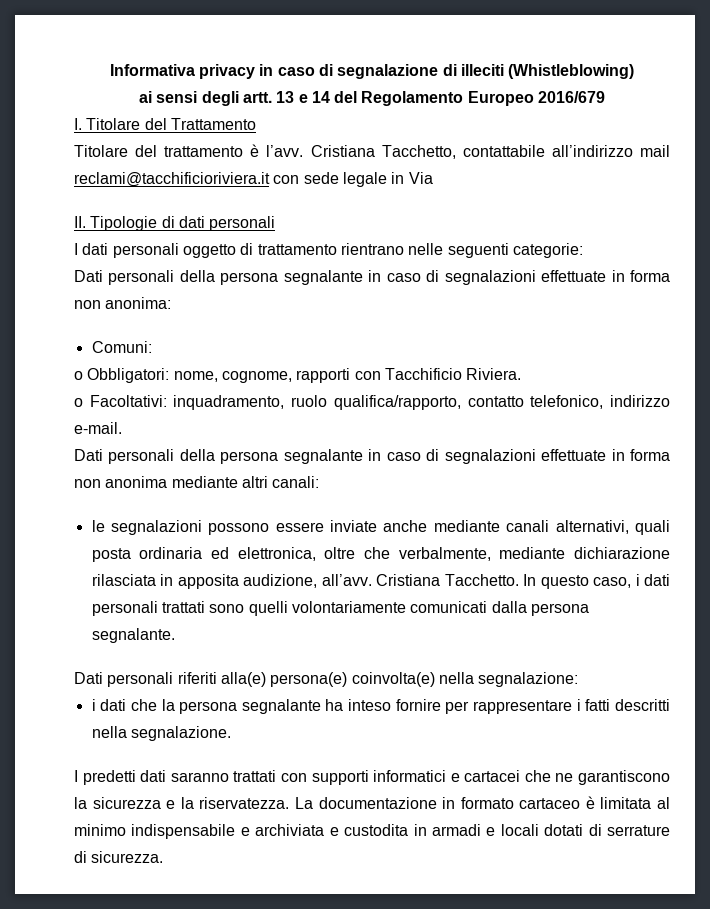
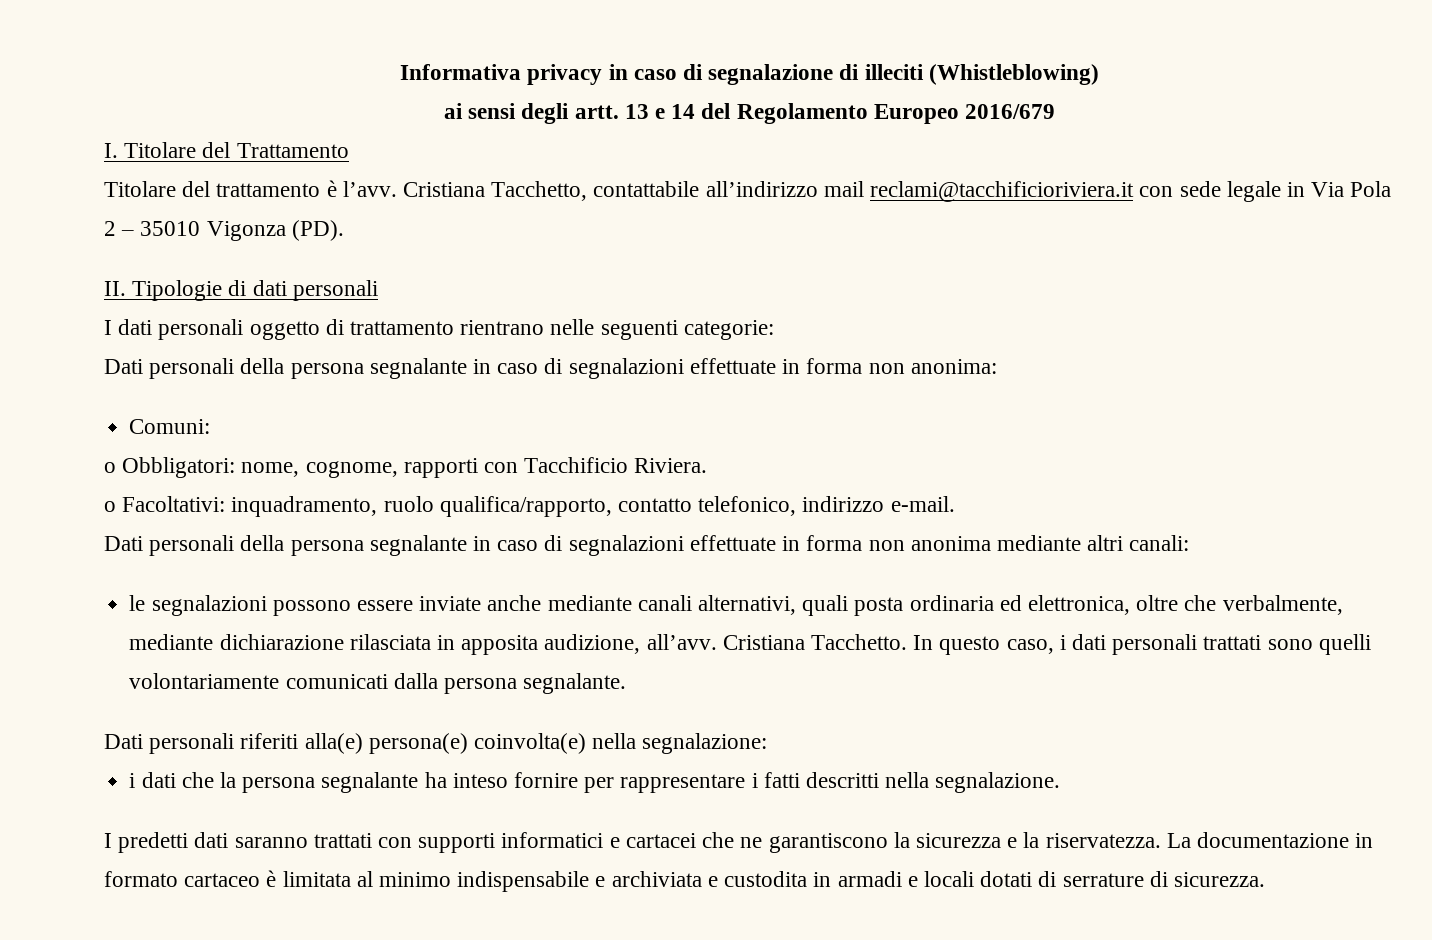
- Cristiana Tacchetto, contattabile all’indirizzo mail reclami@tacchificioriviera.it con sede legale in Via
+ Cristiana Tacchetto, contattabile all’indirizzo mail reclami@tacchificioriviera.it con sede legale in Via Pola 2 – 35010 Vigonza (PD).

